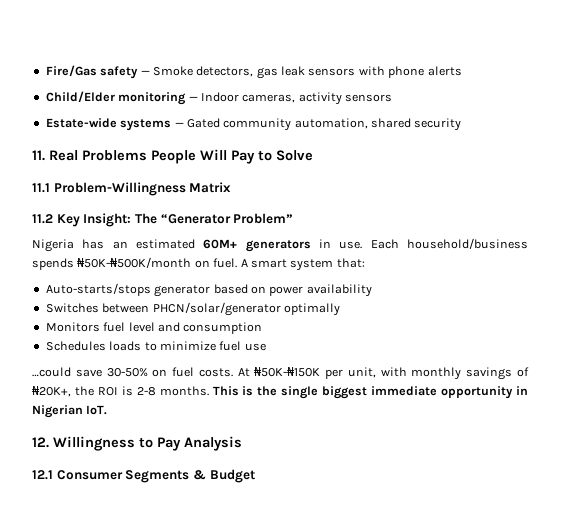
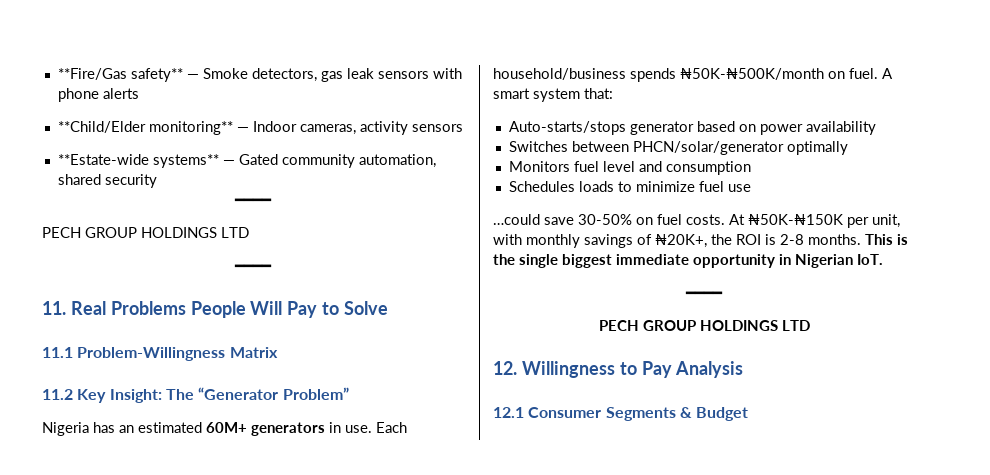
- Fire/Gas safety — Smoke detectors, gas leak sensors with phone alerts
+ **Fire/Gas safety** — Smoke detectors, gas leak sensors with phone alerts
- Child/Elder monitoring — Indoor cameras, activity sensors
+ **Child/Elder monitoring** — Indoor cameras, activity sensors
- Estate-wide systems — Gated community automation, shared security
+ **Estate-wide systems** — Gated community automation, shared security
+ ━━━━
+ PECH GROUP HOLDINGS LTD
+ ━━━━
  This is the single biggest immediate opportunity in Nigerian IoT.
+ ━━━━
+ PECH GROUP HOLDINGS LTD

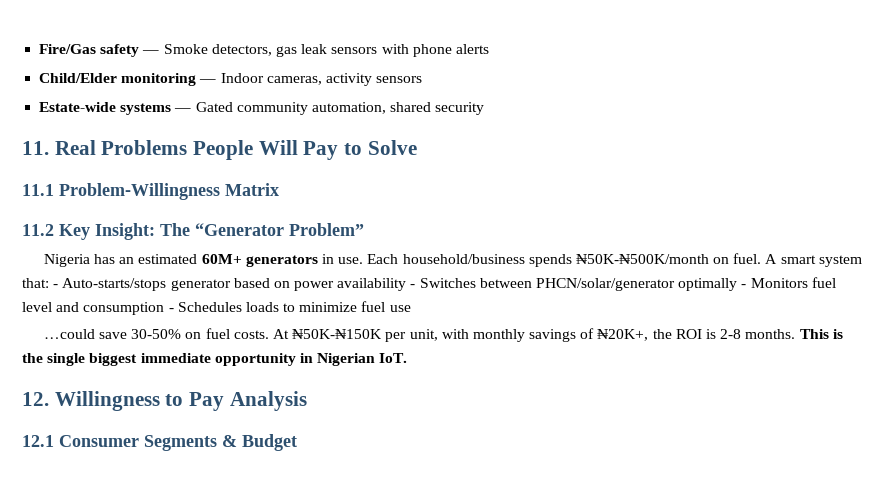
- **Fire/Gas safety** — Smoke detectors, gas leak sensors with phone alerts
+ Fire/Gas safety — Smoke detectors, gas leak sensors with phone alerts
- **Child/Elder monitoring** — Indoor cameras, activity sensors
+ Child/Elder monitoring — Indoor cameras, activity sensors
- **Estate-wide systems** — Gated community automation, shared security
- ━━━━
- PECH GROUP HOLDINGS LTD
- ━━━━
+ Estate-wide systems — Gated community automation, shared security
- A smart system that:
- Auto-starts/stops generator based on power availability
- Switches between PHCN/solar/generator optimally
- Monitors fuel level and consumption
- Schedules loads to minimize fuel use
+ A smart system that: - Auto-starts/stops generator based on power availability - Switches between PHCN/solar/generator optimally - Monitors fuel level and consumption - Schedules loads to minimize fuel use
  This is the single biggest immediate opportunity in Nigerian IoT.
- ━━━━
- PECH GROUP HOLDINGS LTD

